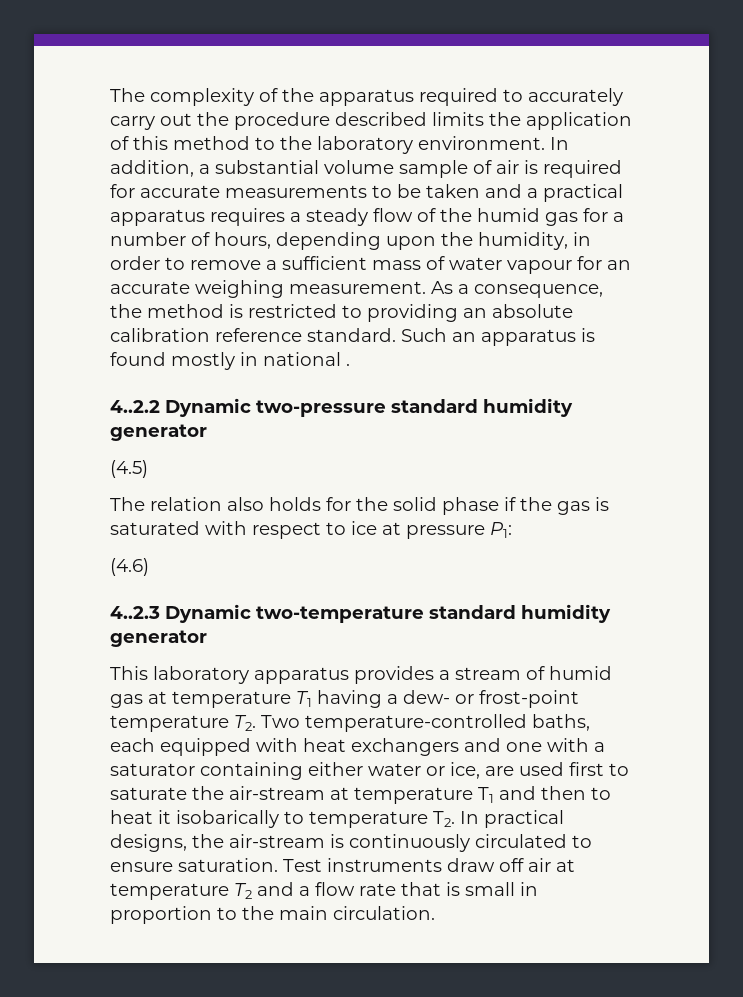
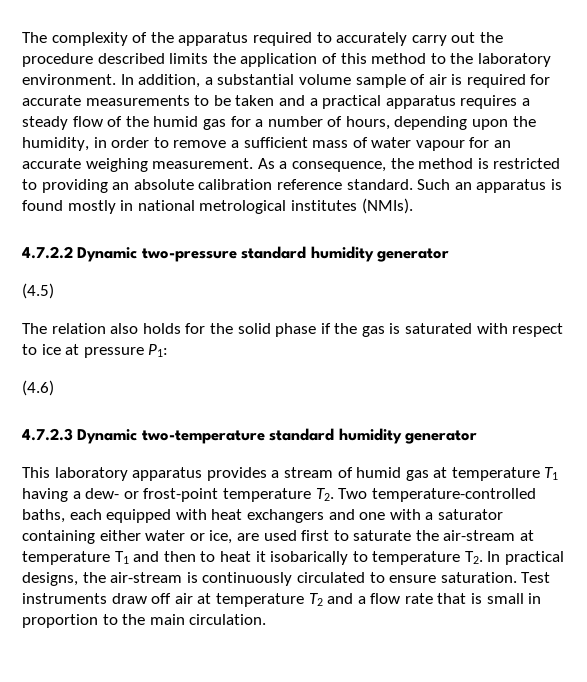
- Such an apparatus is found mostly in national .
- 4..2.2 Dynamic two-pressure standard humidity generator
+ Such an apparatus is found mostly in national metrological institutes (NMIs).
+ 4.7.2.2 Dynamic two-pressure standard humidity generator
- 4..2.3 Dynamic two-temperature standard humidity generator
+ 4.7.2.3 Dynamic two-temperature standard humidity generator

